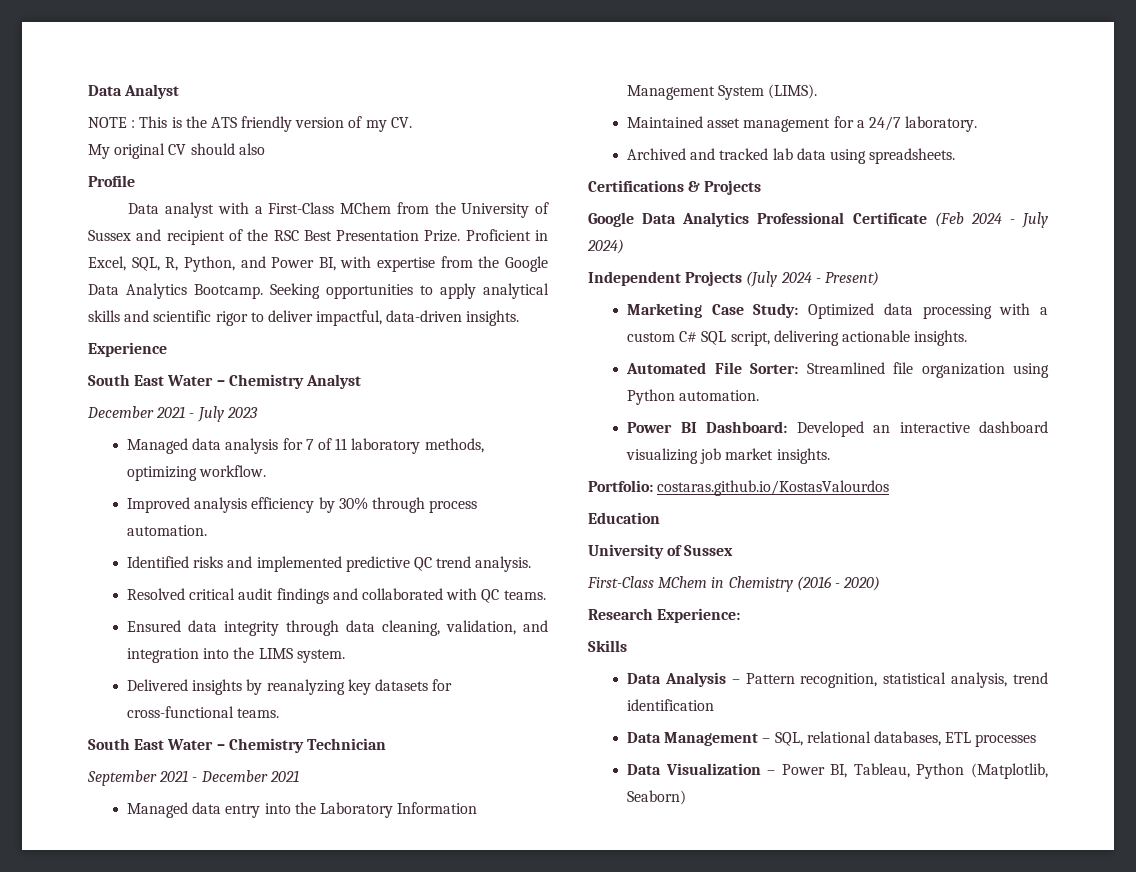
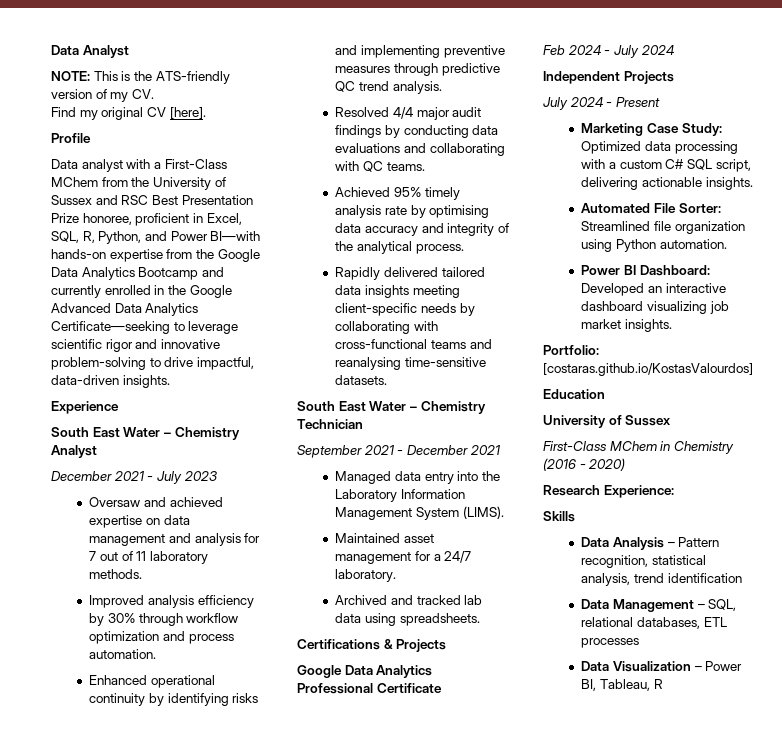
- NOTE : This is the ATS friendly version of my CV.
+ NOTE: This is the ATS-friendly version of my CV.
- My original CV should also
+ Find my original CV [here].
- Data analyst with a First-Class MChem from the University of Sussex and recipient of the RSC Best Presentation Prize. Proficient in Excel, SQL, R, Python, and Power BI, with expertise from the Google Data Analytics Bootcamp. Seeking opportunities to apply analytical skills and scientific rigor to deliver impactful, data-driven insights.
+ Data analyst with a First-Class MChem from the University of Sussex and RSC Best Presentation Prize honoree, proficient in Excel, SQL, R, Python, and Power BI—with hands-on expertise from the Google Data Analytics Bootcamp and currently enrolled in the Google Advanced Data Analytics Certificate—seeking to leverage scientific rigor and innovative problem-solving to drive impactful, data-driven insights.
- Managed data analysis for 7 of 11 laboratory methods, optimizing workflow.
+ Oversaw and achieved expertise on data management and analysis for 7 out of 11 laboratory methods.
- Improved analysis efficiency by 30% through process automation.
+ Improved analysis efficiency by 30% through workflow optimization and process automation.
- Identified risks and implemented predictive QC trend analysis.
+ Enhanced operational continuity by identifying risks and implementing preventive measures through predictive QC trend analysis.
- Resolved critical audit findings and collaborated with QC teams.
- Ensured data integrity through data cleaning, validation, and integration into the LIMS system.
- Delivered insights by reanalyzing key datasets for cross-functional teams.
+ Resolved 4/4 major audit findings by conducting data evaluations and collaborating with QC teams.
+ Achieved 95% timely analysis rate by optimising data accuracy and integrity of the analytical process.
+ Rapidly delivered tailored data insights meeting client-specific needs by collaborating with cross-functional teams and reanalysing time-sensitive datasets.
- Google Data Analytics Professional Certificate (Feb 2024 - July 2024)
+ Google Data Analytics Professional Certificate
+ Feb 2024 - July 2024
- Independent Projects (July 2024 - Present)
+ Independent Projects
+ July 2024 - Present
- Portfolio: costaras.github.io/KostasValourdos
+ Portfolio: [costaras.github.io/KostasValourdos]
- Data Visualization – Power BI, Tableau, Python (Matplotlib, Seaborn)
+ Data Visualization – Power BI, Tableau, R

